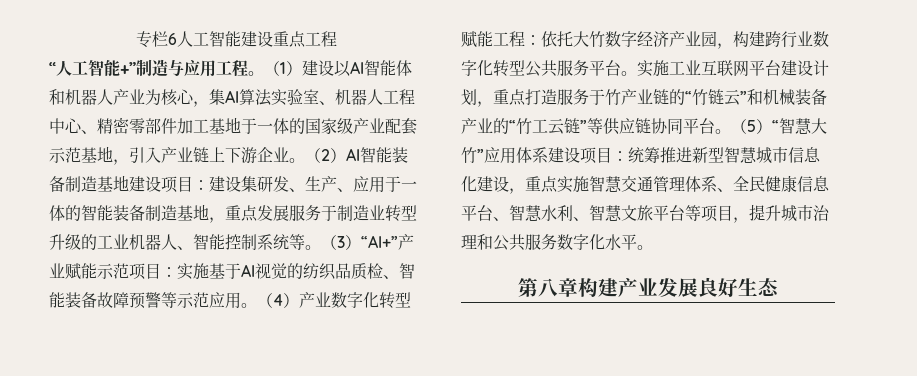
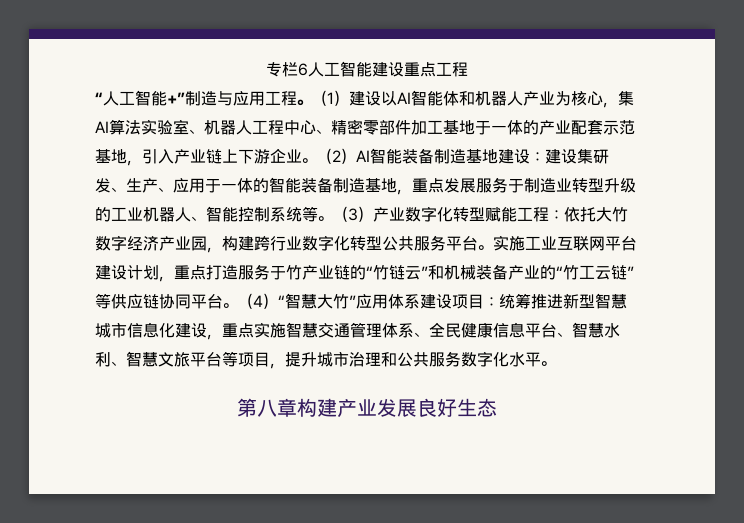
- （1）建设以AI智能体和机器人产业为核心，集AI算法实验室、机器人工程中心、精密零部件加工基地于一体的国家级产业配套示范基地，引入产业链上下游企业。
+ （1）建设以AI智能体和机器人产业为核心，集AI算法实验室、机器人工程中心、精密零部件加工基地于一体的产业配套示范基地，引入产业链上下游企业。
- （2）AI智能装备制造基地建设项目：建设集研发、生产、应用于一体的智能装备制造基地，重点发展服务于制造业转型升级的工业机器人、智能控制系统等。
+ （2）AI智能装备制造基地建设：建设集研发、生产、应用于一体的智能装备制造基地，重点发展服务于制造业转型升级的工业机器人、智能控制系统等。
- （3）“AI+”产业赋能示范项目：实施基于AI视觉的纺织品质检、智能装备故障预警等示范应用。（4）产业数字化转型赋能工程：依托大竹数字经济产业园，构建跨行业数字化转型公共服务平台。
+ （3）产业数字化转型赋能工程：依托大竹数字经济产业园，构建跨行业数字化转型公共服务平台。
- （5）“智慧大竹”应用体系建设项目：统筹推进新型智慧城市信息化建设，重点实施智慧交通管理体系、全民健康信息平台、智慧水利、智慧文旅平台等项目，提升城市治理和公共服务数字化水平。
+ （4）“智慧大竹”应用体系建设项目：统筹推进新型智慧城市信息化建设，重点实施智慧交通管理体系、全民健康信息平台、智慧水利、智慧文旅平台等项目，提升城市治理和公共服务数字化水平。

